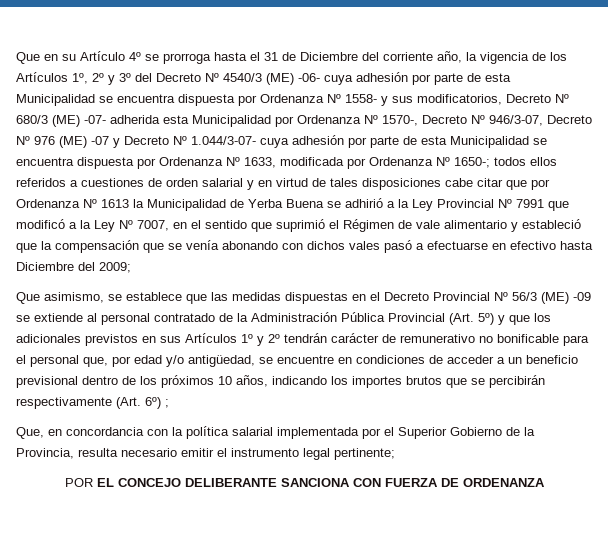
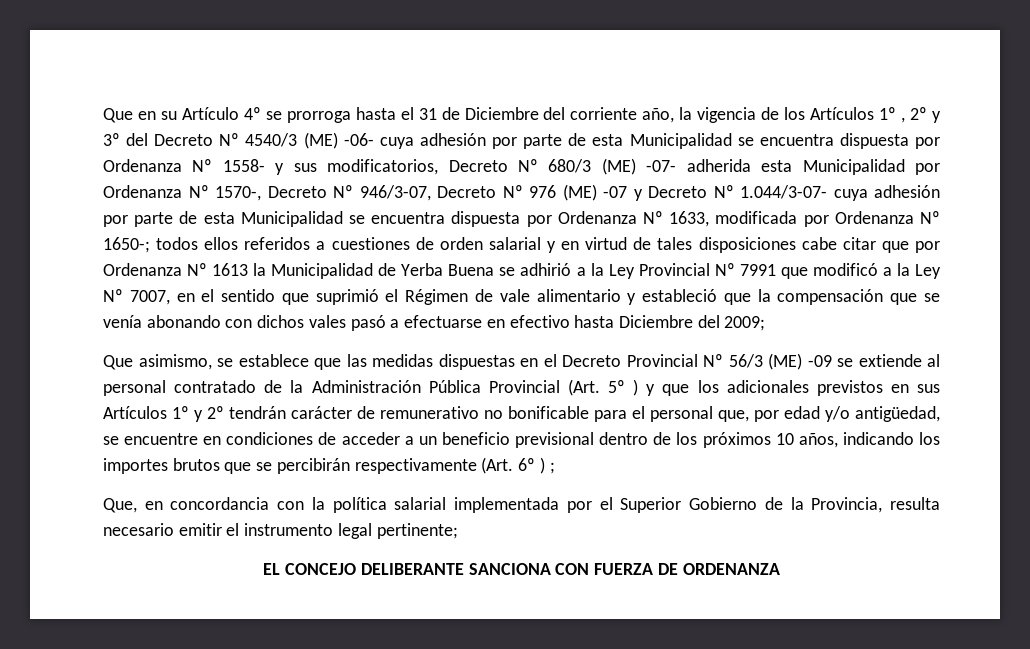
- Que en su Artículo 4º se prorroga hasta el 31 de Diciembre del corriente año, la vigencia de los Artículos 1º, 2º y 3º del Decreto Nº 4540/3 (ME) -06- cuya adhesión por parte de esta Municipalidad se encuentra dispuesta por Ordenanza Nº 1558- y sus modificatorios, Decreto Nº 680/3 (ME) -07- adherida esta Municipalidad por Ordenanza Nº 1570-, Decreto Nº 946/3-07, Decreto Nº 976 (ME) -07 y Decreto Nº 1.044/3-07- cuya adhesión por parte de esta Municipalidad se encuentra dispuesta por Ordenanza Nº 1633, modificada por Ordenanza Nº 1650-;
+ Que en su Artículo 4º se prorroga hasta el 31 de Diciembre del corriente año, la vigencia de los Artículos 1º , 2º y 3º del Decreto Nº 4540/3 (ME) -06- cuya adhesión por parte de esta Municipalidad se encuentra dispuesta por Ordenanza Nº 1558- y sus modificatorios, Decreto Nº 680/3 (ME) -07- adherida esta Municipalidad por Ordenanza Nº 1570-, Decreto Nº 946/3-07, Decreto Nº 976 (ME) -07 y Decreto Nº 1.044/3-07- cuya adhesión por parte de esta Municipalidad se encuentra dispuesta por Ordenanza Nº 1633, modificada por Ordenanza Nº 1650-;
- Que asimismo, se establece que las medidas dispuestas en el Decreto Provincial Nº 56/3 (ME) -09 se extiende al personal contratado de la Administración Pública Provincial (Art. 5º) y que los adicionales previstos en sus Artículos 1º y 2º tendrán carácter de remunerativo no bonificable para el personal que, por edad y/o antigüedad, se encuentre en condiciones de acceder a un beneficio previsional dentro de los próximos 10 años, indicando los importes brutos que se percibirán respectivamente (Art. 6º) ;
+ Que asimismo, se establece que las medidas dispuestas en el Decreto Provincial Nº 56/3 (ME) -09 se extiende al personal contratado de la Administración Pública Provincial (Art. 5º ) y que los adicionales previstos en sus Artículos 1º y 2º tendrán carácter de remunerativo no bonificable para el personal que, por edad y/o antigüedad, se encuentre en condiciones de acceder a un beneficio previsional dentro de los próximos 10 años, indicando los importes brutos que se percibirán respectivamente (Art. 6º ) ;
- POR EL CONCEJO DELIBERANTE SANCIONA CON FUERZA DE ORDENANZA
+ EL CONCEJO DELIBERANTE SANCIONA CON FUERZA DE ORDENANZA

